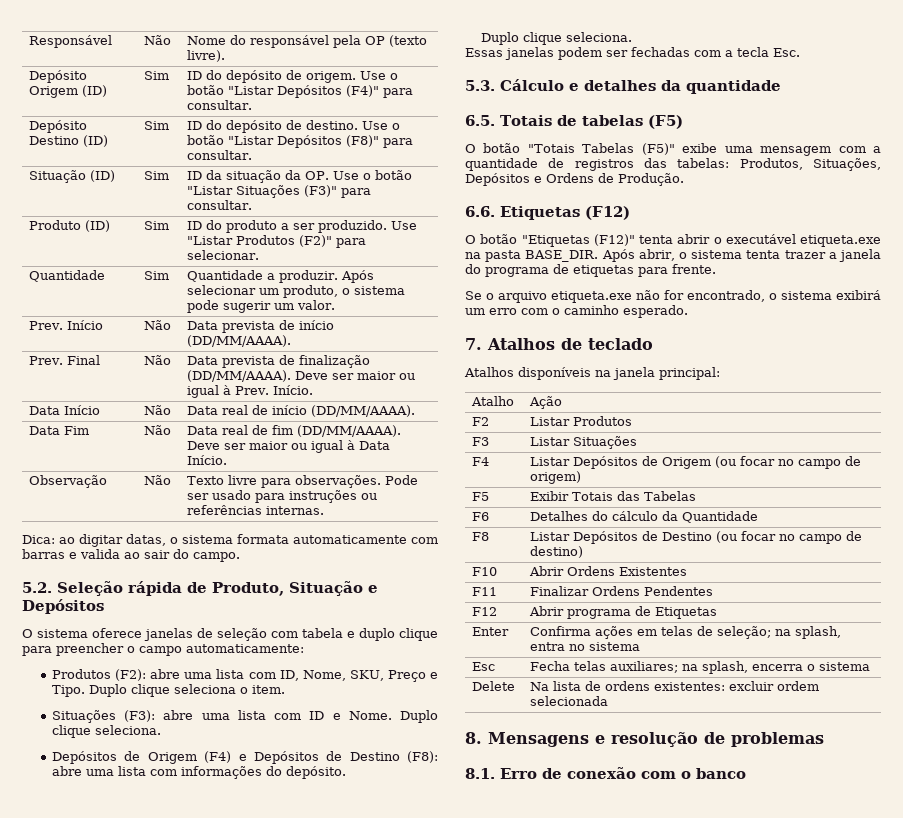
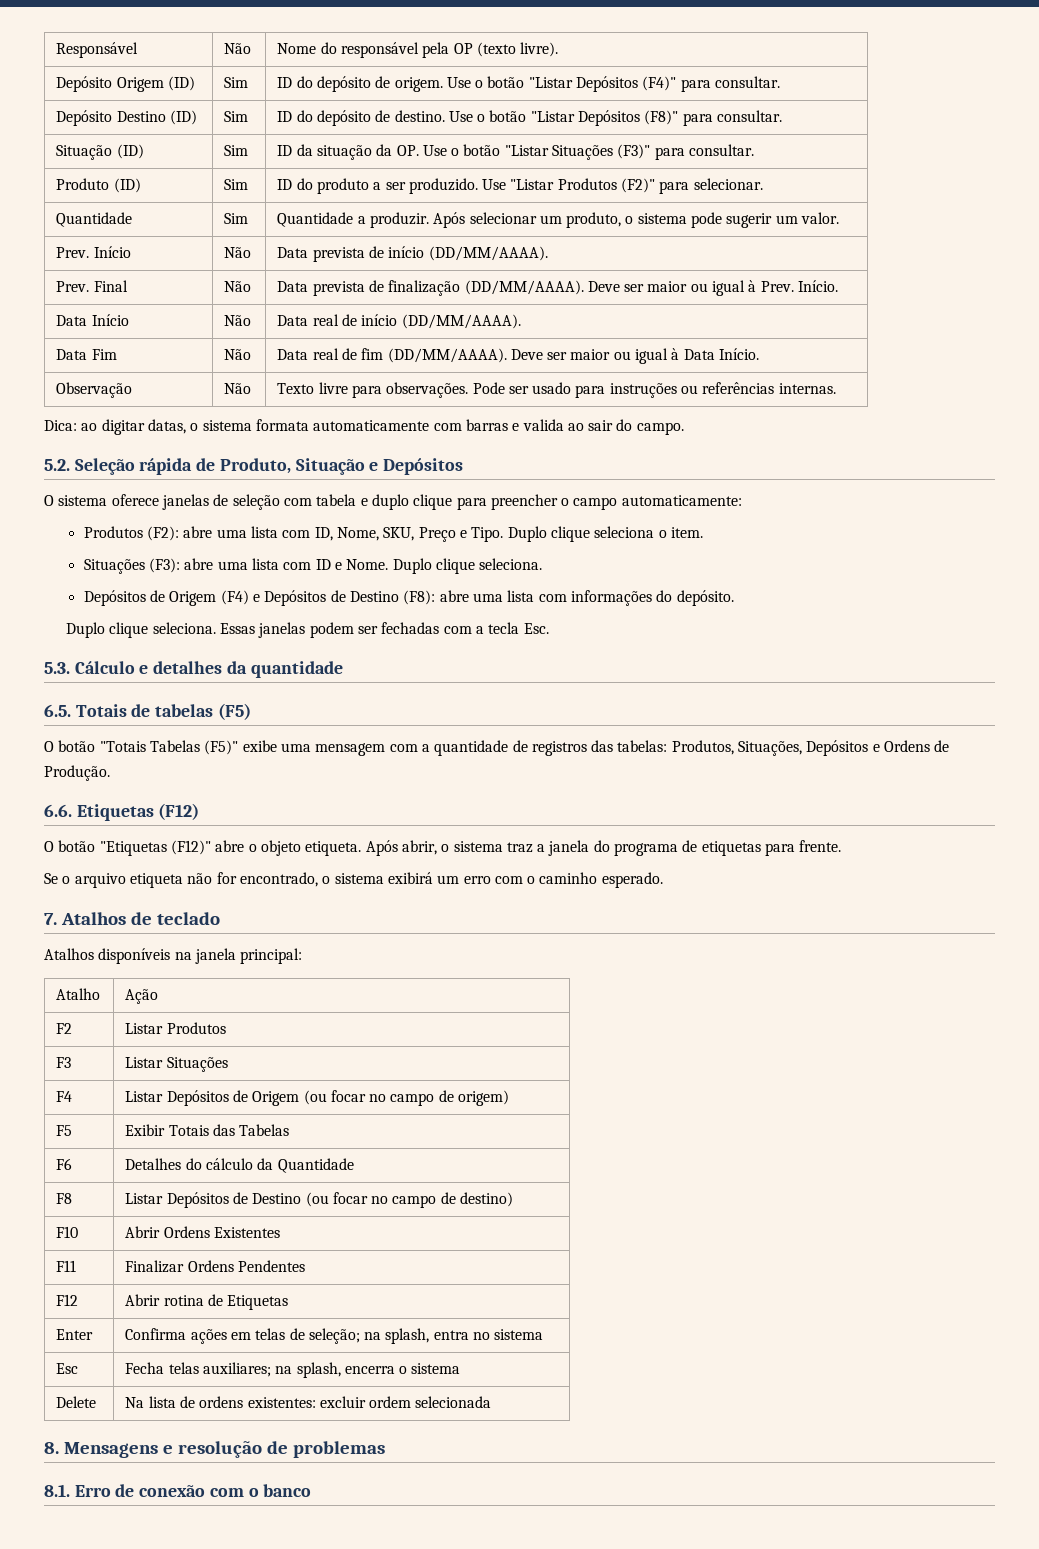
  Depósitos de Origem (F4) e Depósitos de Destino (F8): abre uma lista com informações do depósito.
- Duplo clique seleciona.
- Essas janelas podem ser fechadas com a tecla Esc.
+ Duplo clique seleciona. Essas janelas podem ser fechadas com a tecla Esc.
- O botão "Etiquetas (F12)" tenta abrir o executável etiqueta.exe na pasta BASE_DIR.
+ O botão "Etiquetas (F12)" abre o objeto etiqueta.
- Após abrir, o sistema tenta trazer a janela do programa de etiquetas para frente.
+ Após abrir, o sistema traz a janela do programa de etiquetas para frente.
- Se o arquivo etiqueta.exe não for encontrado, o sistema exibirá um erro com o caminho esperado.
+ Se o arquivo etiqueta não for encontrado, o sistema exibirá um erro com o caminho esperado.
- F12 | Abrir programa de Etiquetas
+ F12 | Abrir rotina de Etiquetas

